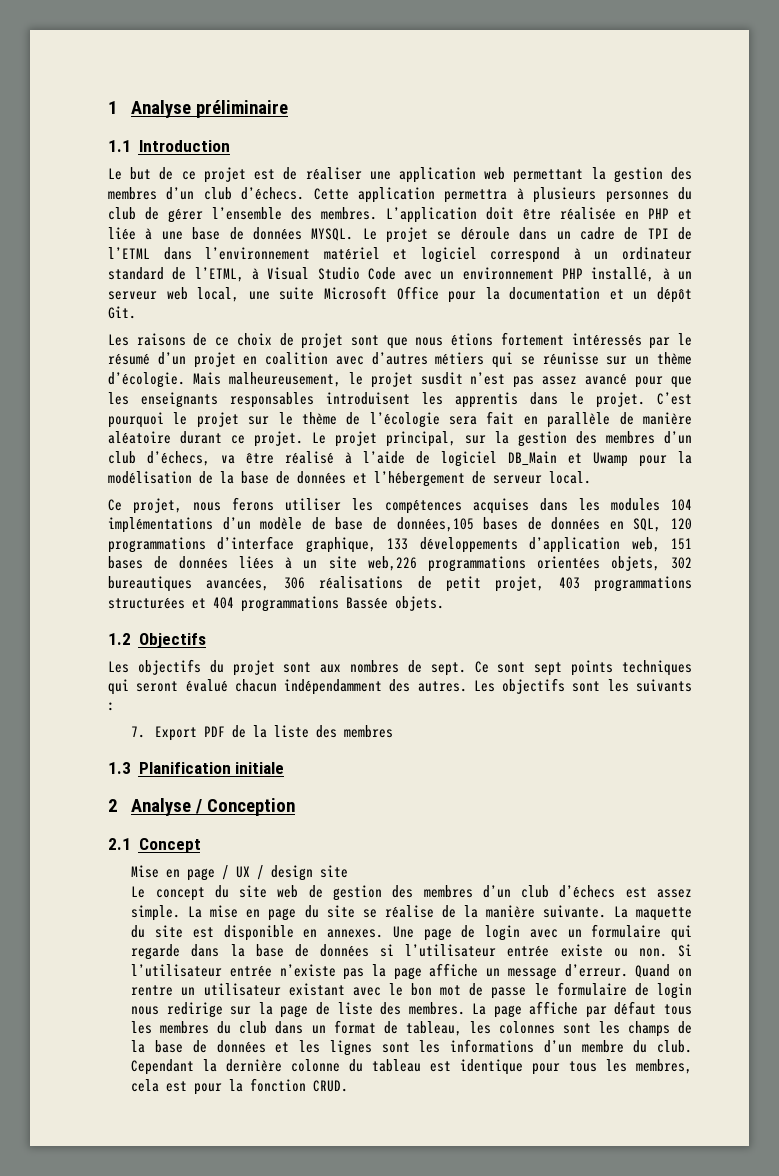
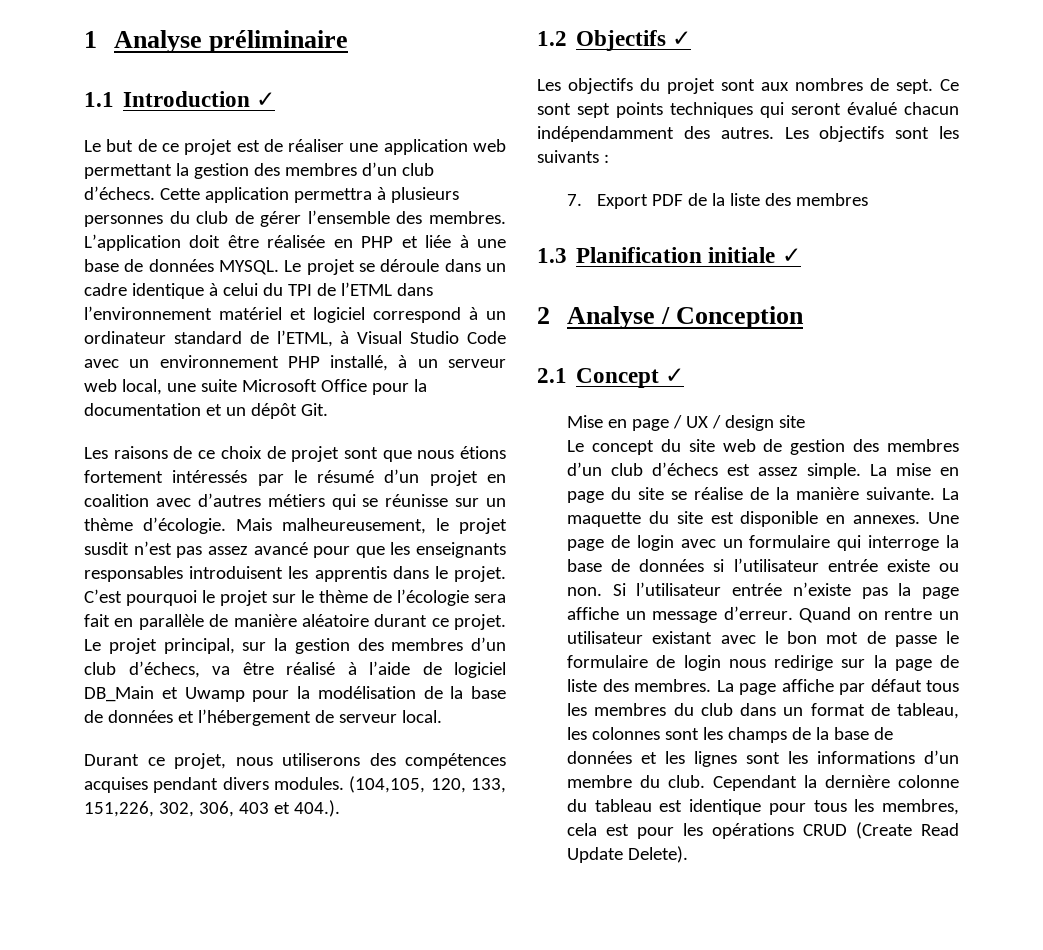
- 1.1 Introduction
+ 1.1 Introduction ✓
- Le projet se déroule dans un cadre de TPI de l’ETML dans l’environnement matériel et logiciel correspond à un ordinateur standard de l’ETML, à Visual Studio Code avec un environnement PHP installé, à un serveur web local, une suite Microsoft Office pour la documentation et un dépôt Git.
+ Le projet se déroule dans un cadre identique à celui du TPI de l’ETML dans l’environnement matériel et logiciel correspond à un ordinateur standard de l’ETML, à Visual Studio Code avec un environnement PHP installé, à un serveur web local, une suite Microsoft Office pour la documentation et un dépôt Git.
- Ce projet, nous ferons utiliser les compétences acquises dans les modules 104 implémentations d’un modèle de base de données,105 bases de données en SQL, 120 programmations d’interface graphique, 133 développements d’application web, 151 bases de données liées à un site web,226 programmations orientées objets, 302 bureautiques avancées, 306 réalisations de petit projet, 403 programmations structurées et 404 programmations Bassée objets.
+ Durant ce projet, nous utiliserons des compétences acquises pendant divers modules. (104,105, 120, 133, 151,226, 302, 306, 403 et 404.).
- 1.2 Objectifs
+ 1.2 Objectifs ✓
- 1.3 Planification initiale
+ 1.3 Planification initiale ✓
- 2.1 Concept
+ 2.1 Concept ✓
- Une page de login avec un formulaire qui regarde dans la base de données si l’utilisateur entrée existe ou non.
+ Une page de login avec un formulaire qui interroge la base de données si l’utilisateur entrée existe ou non.
- Cependant la dernière colonne du tableau est identique pour tous les membres, cela est pour la fonction CRUD.
+ Cependant la dernière colonne du tableau est identique pour tous les membres, cela est pour les opérations CRUD (Create Read Update Delete).

